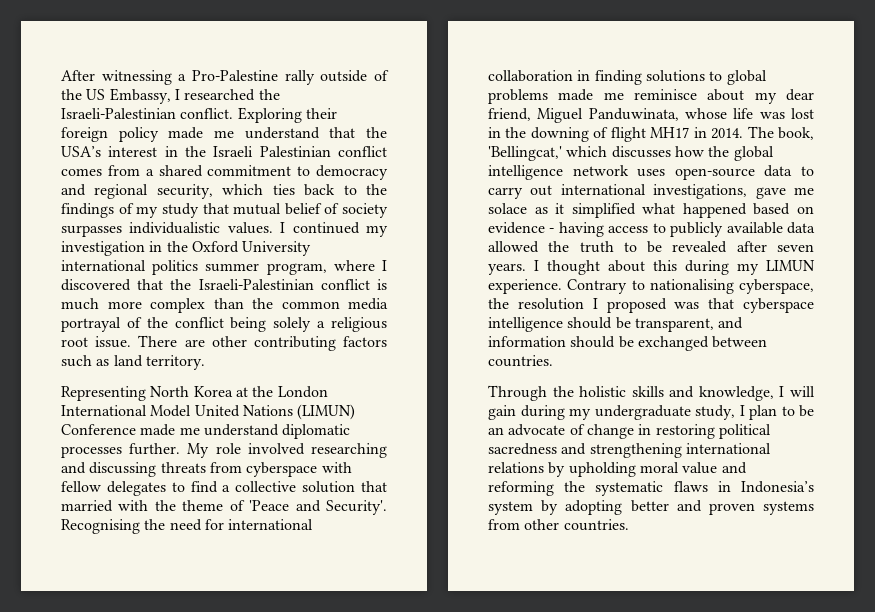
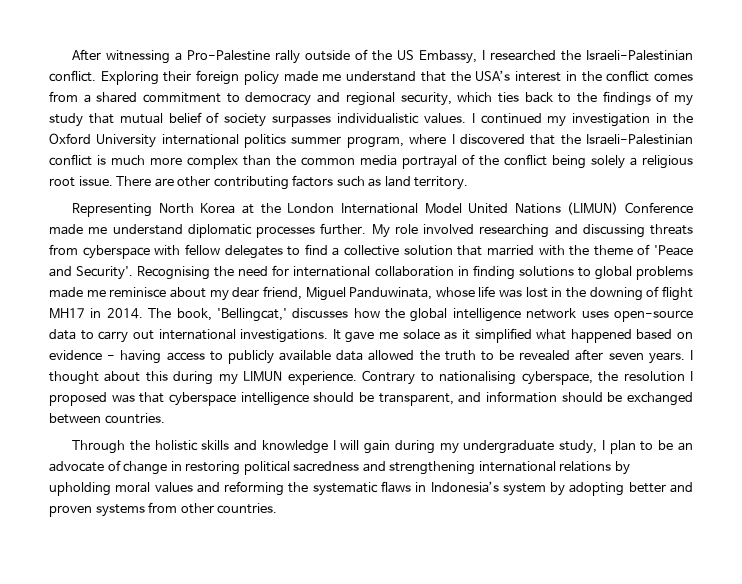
- Exploring their foreign policy made me understand that the USA’s interest in the Israeli Palestinian conflict comes from a shared commitment to democracy and regional security, which ties back to the findings of my study that mutual belief of society surpasses individualistic values.
+ Exploring their foreign policy made me understand that the USA’s interest in the conflict comes from a shared commitment to democracy and regional security, which ties back to the findings of my study that mutual belief of society surpasses individualistic values.
- The book, 'Bellingcat,' which discusses how the global intelligence network uses open-source data to carry out international investigations, gave me solace as it simplified what happened based on evidence - having access to publicly available data allowed the truth to be revealed after seven years.
+ The book, 'Bellingcat,' discusses how the global intelligence network uses open-source data to carry out international investigations. It gave me solace as it simplified what happened based on evidence - having access to publicly available data allowed the truth to be revealed after seven years.
- Through the holistic skills and knowledge, I will gain during my undergraduate study, I plan to be an advocate of change in restoring political sacredness and strengthening international relations by upholding moral value and reforming the systematic flaws in Indonesia’s system by adopting better and proven systems from other countries.
+ Through the holistic skills and knowledge I will gain during my undergraduate study, I plan to be an advocate of change in restoring political sacredness and strengthening international relations by upholding moral values and reforming the systematic flaws in Indonesia’s system by adopting better and proven systems from other countries.

